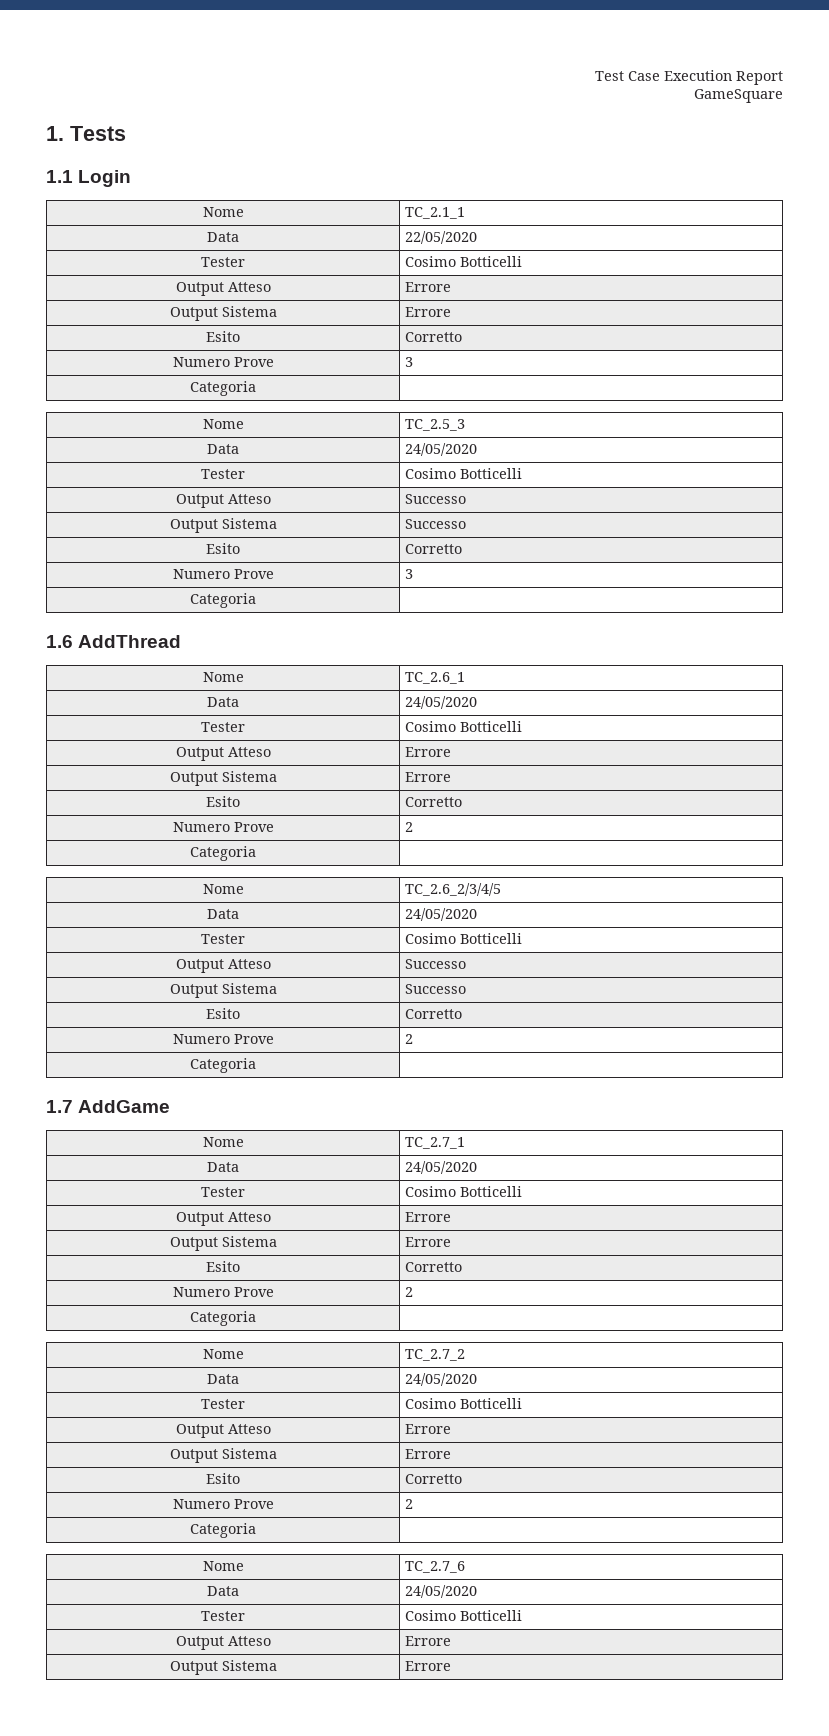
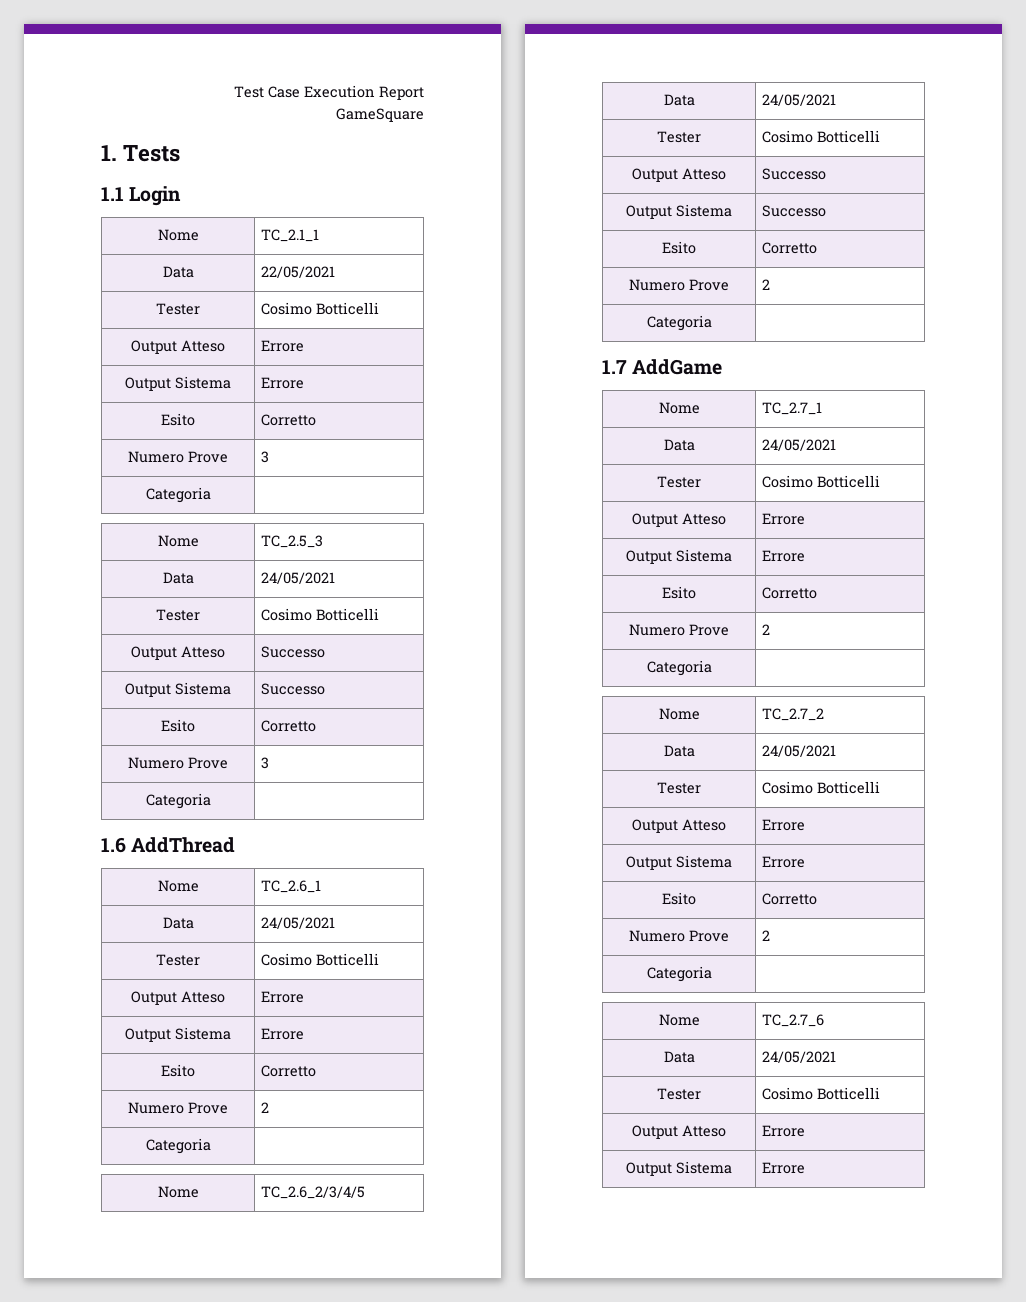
- Data | 22/05/2020
+ Data | 22/05/2021
  Nome | TC_2.5_3
- Data | 24/05/2020
+ Data | 24/05/2021
  Nome | TC_2.6_1
- Data | 24/05/2020
+ Data | 24/05/2021
  Nome | TC_2.6_2/3/4/5
- Data | 24/05/2020
+ Data | 24/05/2021
  Nome | TC_2.7_1
- Data | 24/05/2020
+ Data | 24/05/2021
  Nome | TC_2.7_2
- Data | 24/05/2020
+ Data | 24/05/2021
  Nome | TC_2.7_6
- Data | 24/05/2020
+ Data | 24/05/2021

